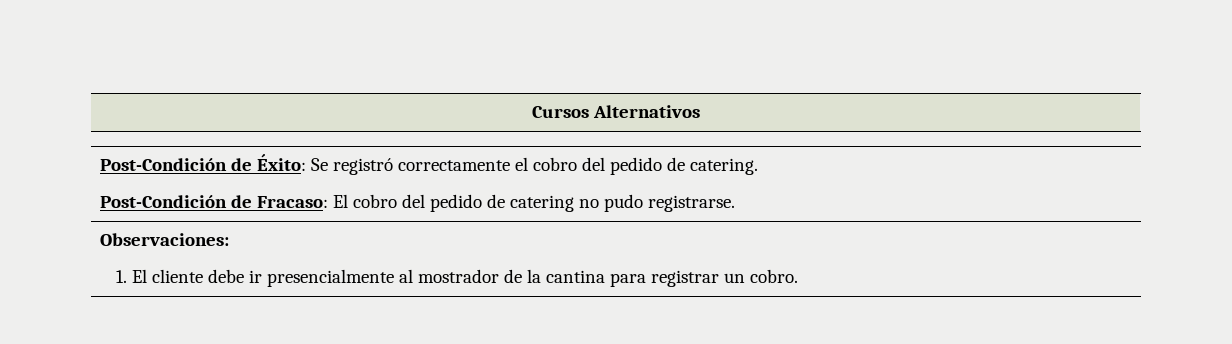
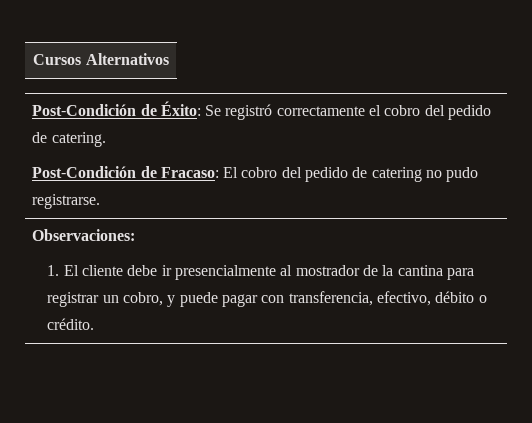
  Observaciones:
- 1. El cliente debe ir presencialmente al mostrador de la cantina para registrar un cobro.
+ 1. El cliente debe ir presencialmente al mostrador de la cantina para registrar un cobro, y puede pagar con transferencia, efectivo, débito o crédito.

